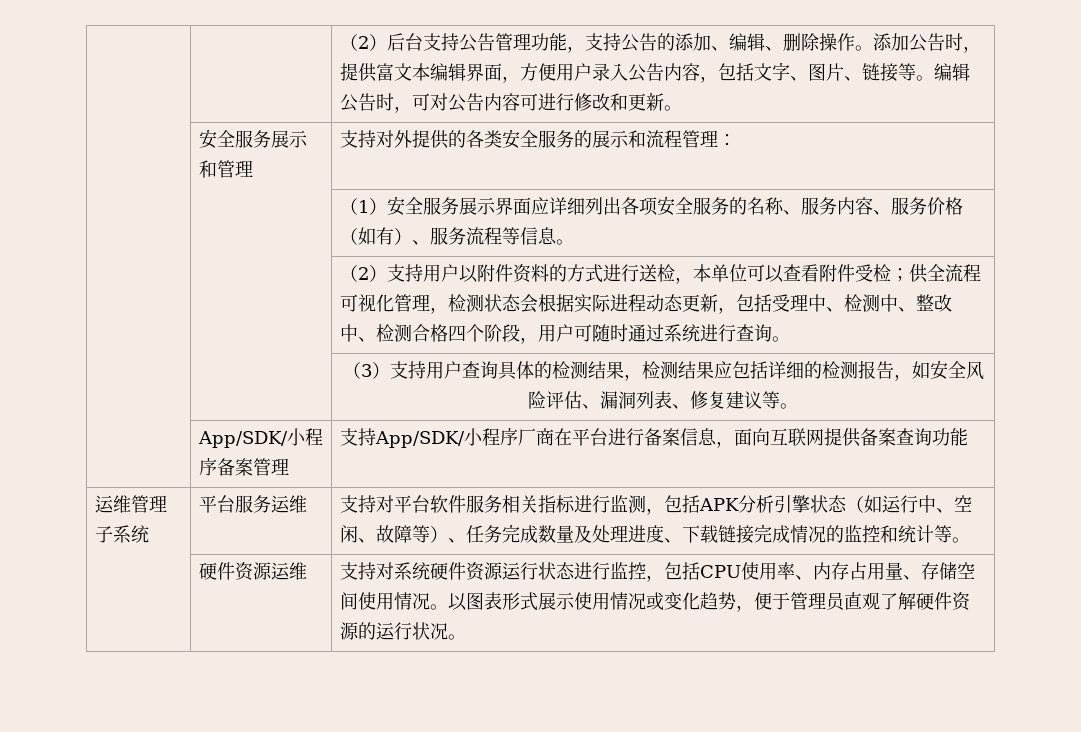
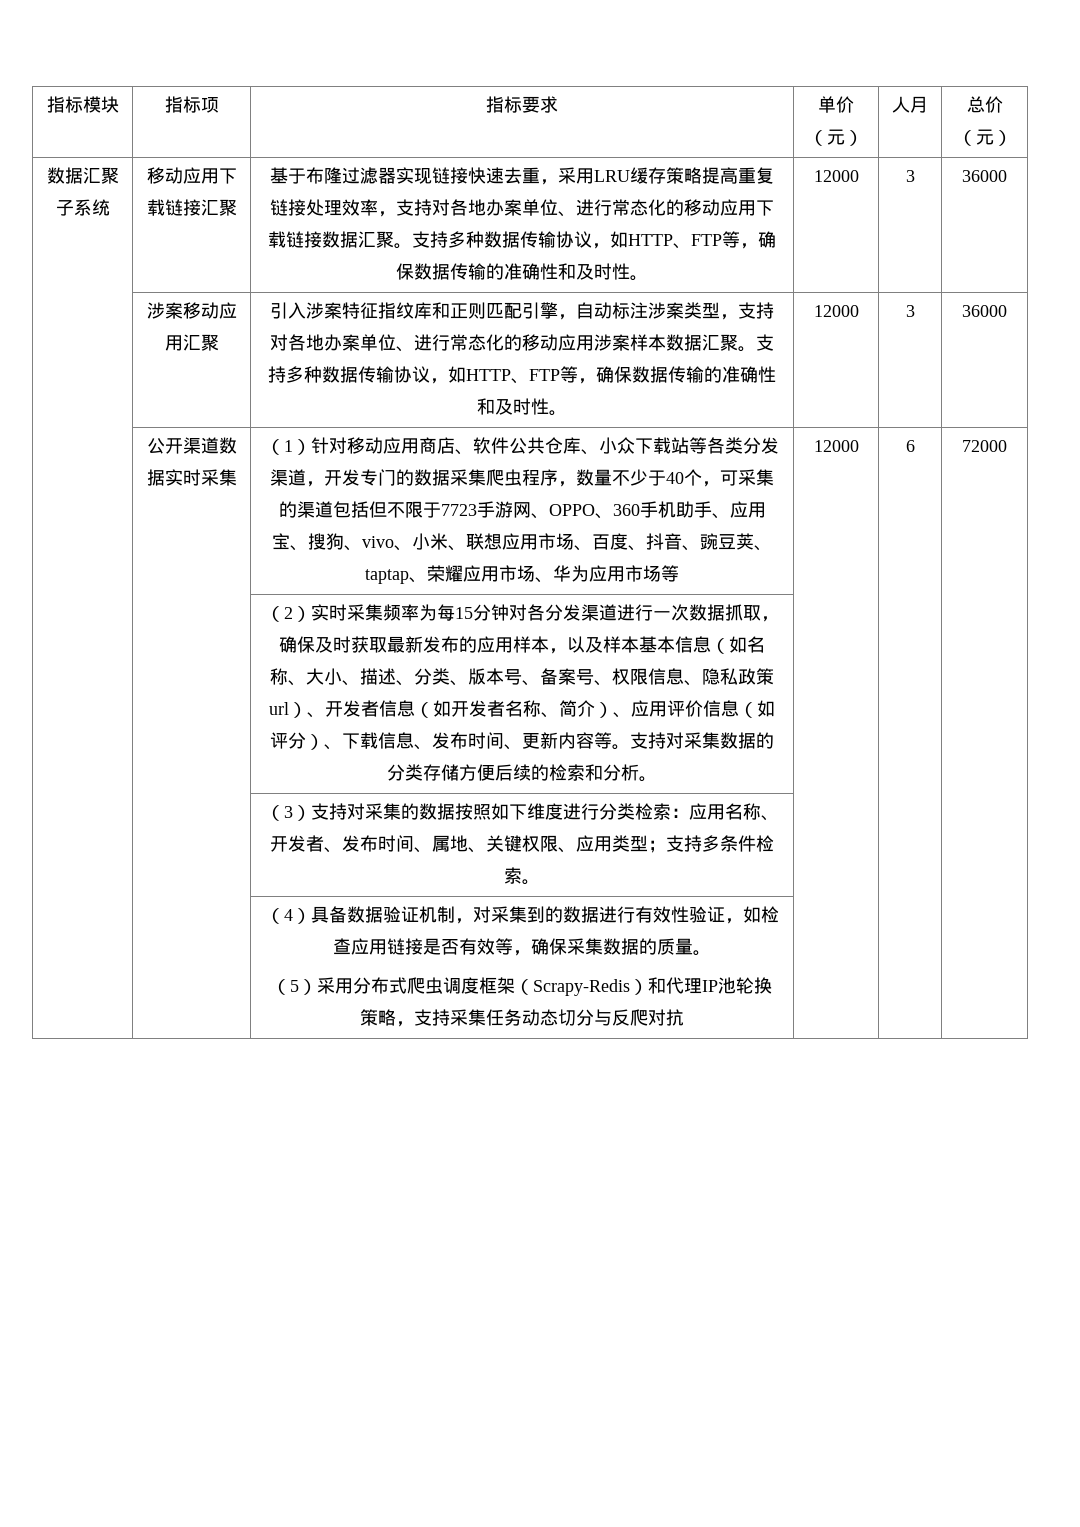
- （2）后台支持公告管理功能，支持公告的添加、编辑、删除操作。添加公告时，提供富文本编辑界面，方便用户录入公告内容，包括文字、图片、链接等。编辑公告时，可对公告内容可进行修改和更新。
- | 安全服务展示和管理 | 支持对外提供的各类安全服务的展示和流程管理：
- | | （1）安全服务展示界面应详细列出各项安全服务的名称、服务内容、服务价格（如有）、服务流程等信息。
- | | （2）支持用户以附件资料的方式进行送检，本单位可以查看附件受检；供全流程可视化管理，检测状态会根据实际进程动态更新，包括受理中、检测中、整改中、检测合格四个阶段，用户可随时通过系统进行查询。
+ 指标模块 | 指标项 | 指标要求 | 单价（元） | 人月 | 总价（元）
+ 数据汇聚子系统 | 移动应用下载链接汇聚 | 基于布隆过滤器实现链接快速去重，采用LRU缓存策略提高重复链接处理效率，支持对各地办案单位、进行常态化的移动应用下载链接数据汇聚。支持多种数据传输协议，如HTTP、FTP等，确保数据传输的准确性和及时性。 | 12000 | 3 | 36000
+ | 涉案移动应用汇聚 | 引入涉案特征指纹库和正则匹配引擎，自动标注涉案类型，支持对各地办案单位、进行常态化的移动应用涉案样本数据汇聚。支持多种数据传输协议，如HTTP、FTP等，确保数据传输的准确性和及时性。 | 12000 | 3 | 36000
+ | 公开渠道数据实时采集 | （1）针对移动应用商店、软件公共仓库、小众下载站等各类分发渠道，开发专门的数据采集爬虫程序，数量不少于40个，可采集的渠道包括但不限于7723手游网、OPPO、360手机助手、应用宝、搜狗、vivo、小米、联想应用市场、百度、抖音、豌豆荚、taptap、荣耀应用市场、华为应用市场等 | 12000 | 6 | 72000
+ | | （2）实时采集频率为每15分钟对各分发渠道进行一次数据抓取，确保及时获取最新发布的应用样本，以及样本基本信息（如名称、大小、描述、分类、版本号、备案号、权限信息、隐私政策url）、开发者信息（如开发者名称、简介）、应用评价信息（如评分）、下载信息、发布时间、更新内容等。支持对采集数据的分类存储方便后续的检索和分析。
- | | （3）支持用户查询具体的检测结果，检测结果应包括详细的检测报告，如安全风险评估、漏洞列表、修复建议等。
- | App/SDK/小程序备案管理 | 支持App/SDK/小程序厂商在平台进行备案信息，面向互联网提供备案查询功能
- 运维管理子系统 | 平台服务运维 | 支持对平台软件服务相关指标进行监测，包括APK分析引擎状态（如运行中、空闲、故障等）、任务完成数量及处理进度、下载链接完成情况的监控和统计等。
- | 硬件资源运维 | 支持对系统硬件资源运行状态进行监控，包括CPU使用率、内存占用量、存储空间使用情况。以图表形式展示使用情况或变化趋势，便于管理员直观了解硬件资源的运行状况。
+ | | （3）支持对采集的数据按照如下维度进行分类检索：应用名称、开发者、发布时间、属地、关键权限、应用类型；支持多条件检索。 | | |
+ | | （4）具备数据验证机制，对采集到的数据进行有效性验证，如检查应用链接是否有效等，确保采集数据的质量。
+ （5）采用分布式爬虫调度框架（Scrapy-Redis）和代理IP池轮换策略，支持采集任务动态切分与反爬对抗

